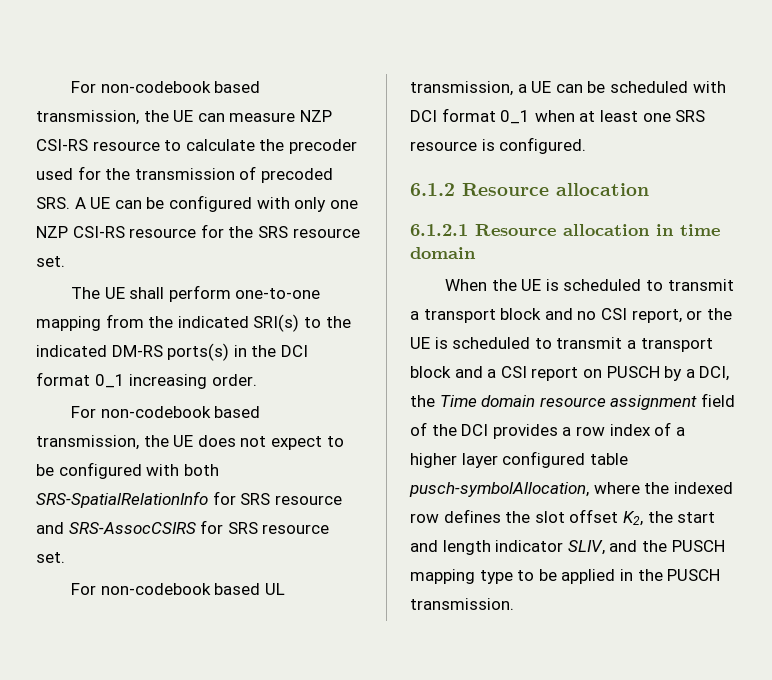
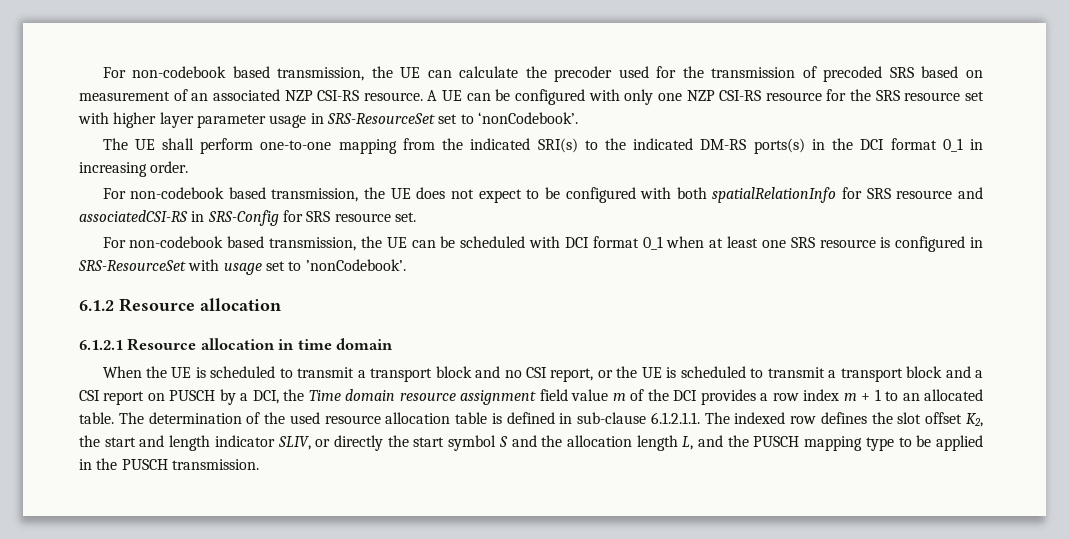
- For non-codebook based transmission, the UE can measure NZP CSI-RS resource to calculate the precoder used for the transmission of precoded SRS. A UE can be configured with only one NZP CSI-RS resource for the SRS resource set.
+ For non-codebook based transmission, the UE can calculate the precoder used for the transmission of precoded SRS based on measurement of an associated NZP CSI-RS resource. A UE can be configured with only one NZP CSI-RS resource for the SRS resource set with higher layer parameter usage in SRS-ResourceSet set to ‘nonCodebook’.
- The UE shall perform one-to-one mapping from the indicated SRI(s) to the indicated DM-RS ports(s) in the DCI format 0_1 increasing order.
+ The UE shall perform one-to-one mapping from the indicated SRI(s) to the indicated DM-RS ports(s) in the DCI format 0_1 in increasing order.
- For non-codebook based transmission, the UE does not expect to be configured with both SRS-SpatialRelationInfo for SRS resource and SRS-AssocCSIRS for SRS resource set.
+ For non-codebook based transmission, the UE does not expect to be configured with both spatialRelationInfo for SRS resource and associatedCSI-RS in SRS-Config for SRS resource set.
- For non-codebook based UL transmission, a UE can be scheduled with DCI format 0_1 when at least one SRS resource is configured.
+ For non-codebook based transmission, the UE can be scheduled with DCI format 0_1 when at least one SRS resource is configured in SRS-ResourceSet with usage set to ’nonCodebook’.
- When the UE is scheduled to transmit a transport block and no CSI report, or the UE is scheduled to transmit a transport block and a CSI report on PUSCH by a DCI, the Time domain resource assignment field of the DCI provides a row index of a higher layer configured table pusch-symbolAllocation, where the indexed row defines the slot offset K2, the start and length indicator SLIV, and the PUSCH mapping type to be applied in the PUSCH transmission.
+ When the UE is scheduled to transmit a transport block and no CSI report, or the UE is scheduled to transmit a transport block and a CSI report on PUSCH by a DCI, the Time domain resource assignment field value m of the DCI provides a row index m + 1 to an allocated table. The determination of the used resource allocation table is defined in sub-clause 6.1.2.1.1. The indexed row defines the slot offset K2, the start and length indicator SLIV, or directly the start symbol S and the allocation length L, and the PUSCH mapping type to be applied in the PUSCH transmission.

